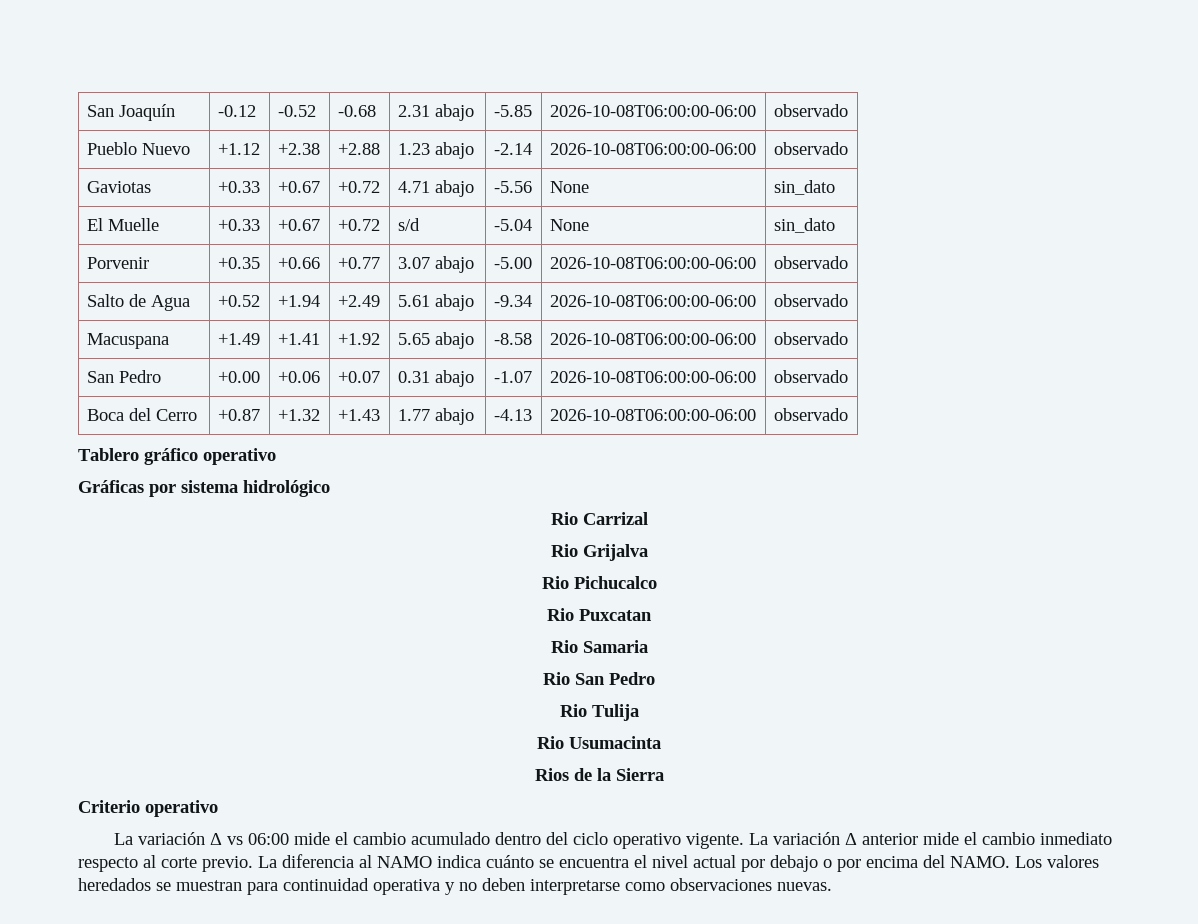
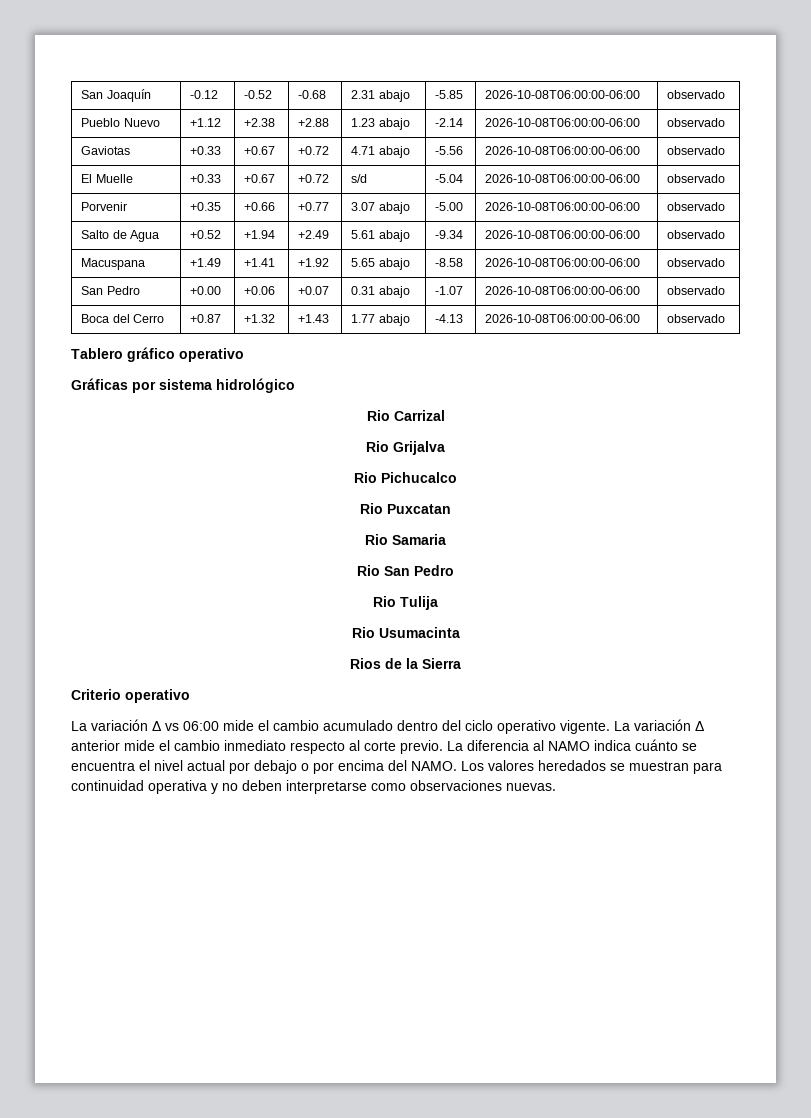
- Gaviotas | +0.33 | +0.67 | +0.72 | 4.71 abajo | -5.56 | None | sin_dato
+ Gaviotas | +0.33 | +0.67 | +0.72 | 4.71 abajo | -5.56 | 2026-10-08T06:00:00-06:00 | observado
- El Muelle | +0.33 | +0.67 | +0.72 | s/d | -5.04 | None | sin_dato
+ El Muelle | +0.33 | +0.67 | +0.72 | s/d | -5.04 | 2026-10-08T06:00:00-06:00 | observado

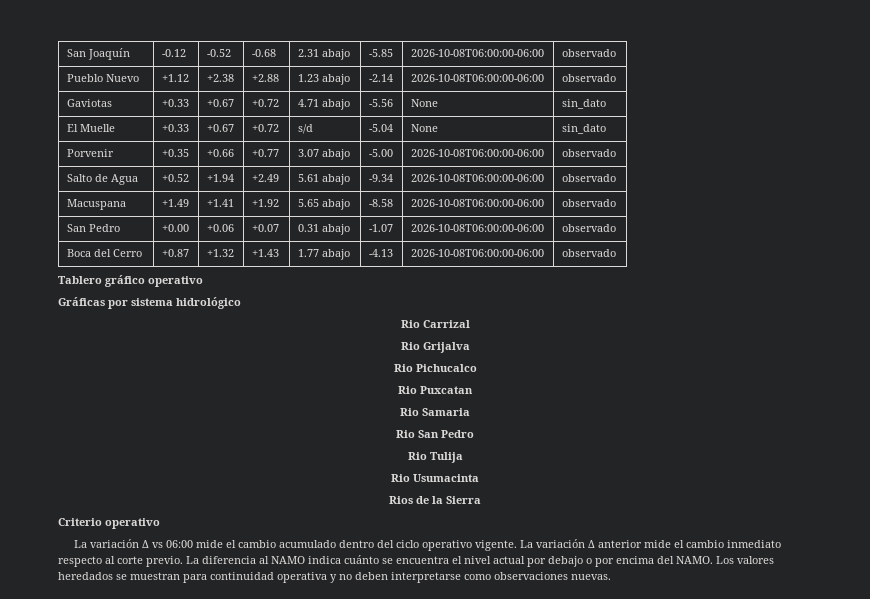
- Gaviotas | +0.33 | +0.67 | +0.72 | 4.71 abajo | -5.56 | 2026-10-08T06:00:00-06:00 | observado
+ Gaviotas | +0.33 | +0.67 | +0.72 | 4.71 abajo | -5.56 | None | sin_dato
- El Muelle | +0.33 | +0.67 | +0.72 | s/d | -5.04 | 2026-10-08T06:00:00-06:00 | observado
+ El Muelle | +0.33 | +0.67 | +0.72 | s/d | -5.04 | None | sin_dato

